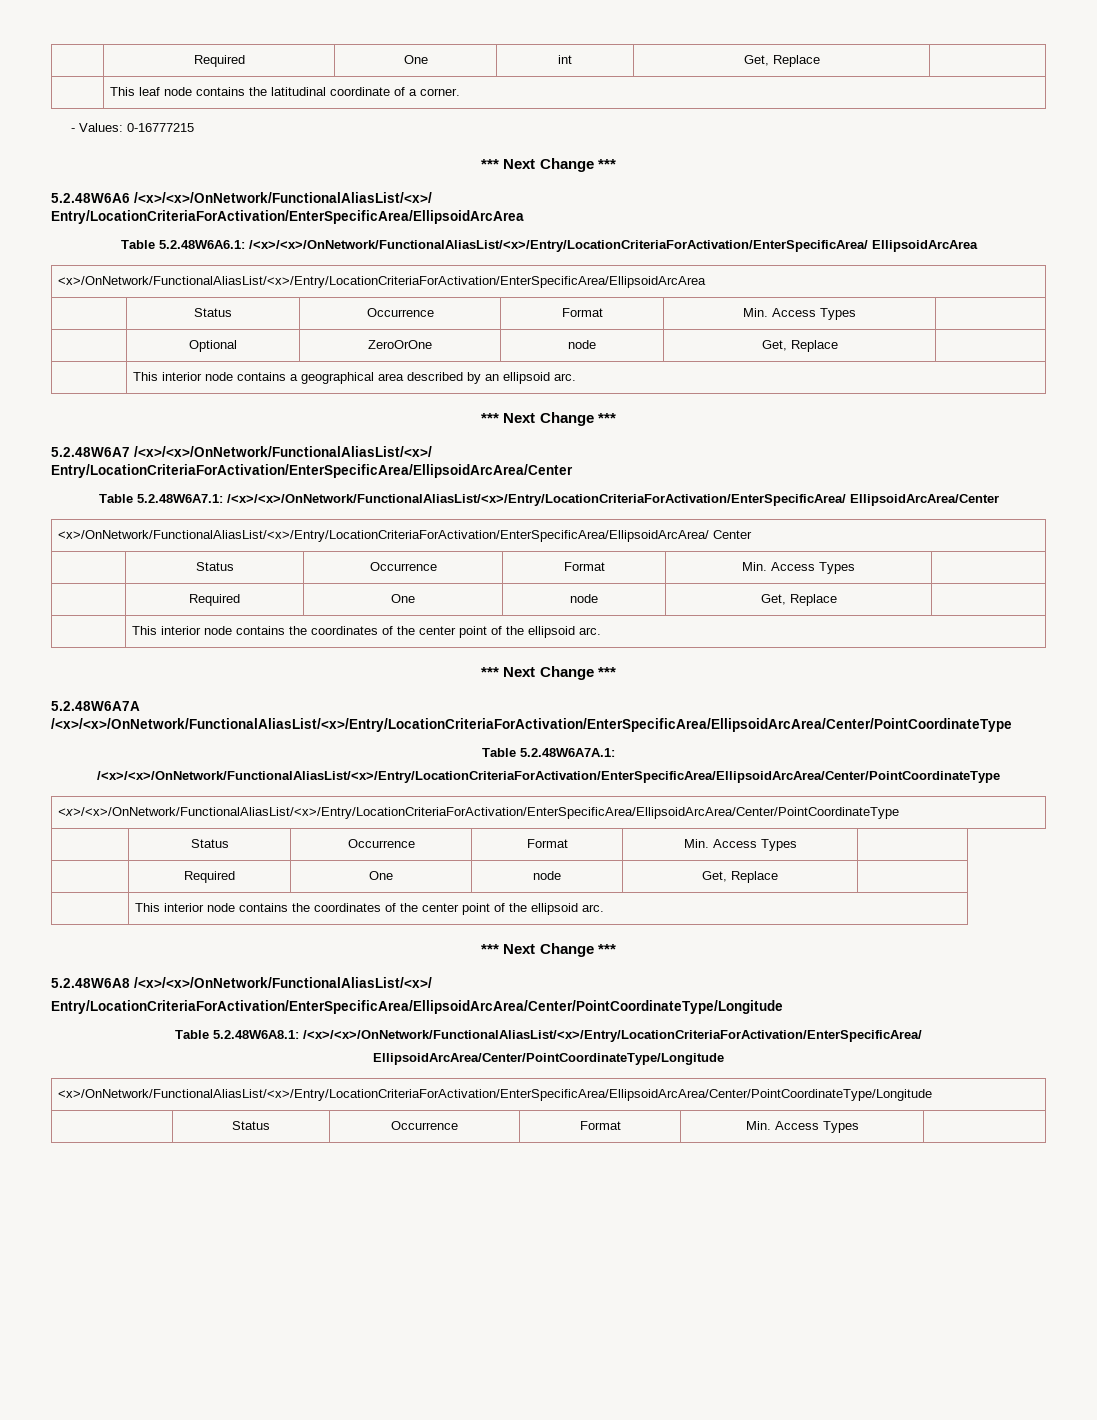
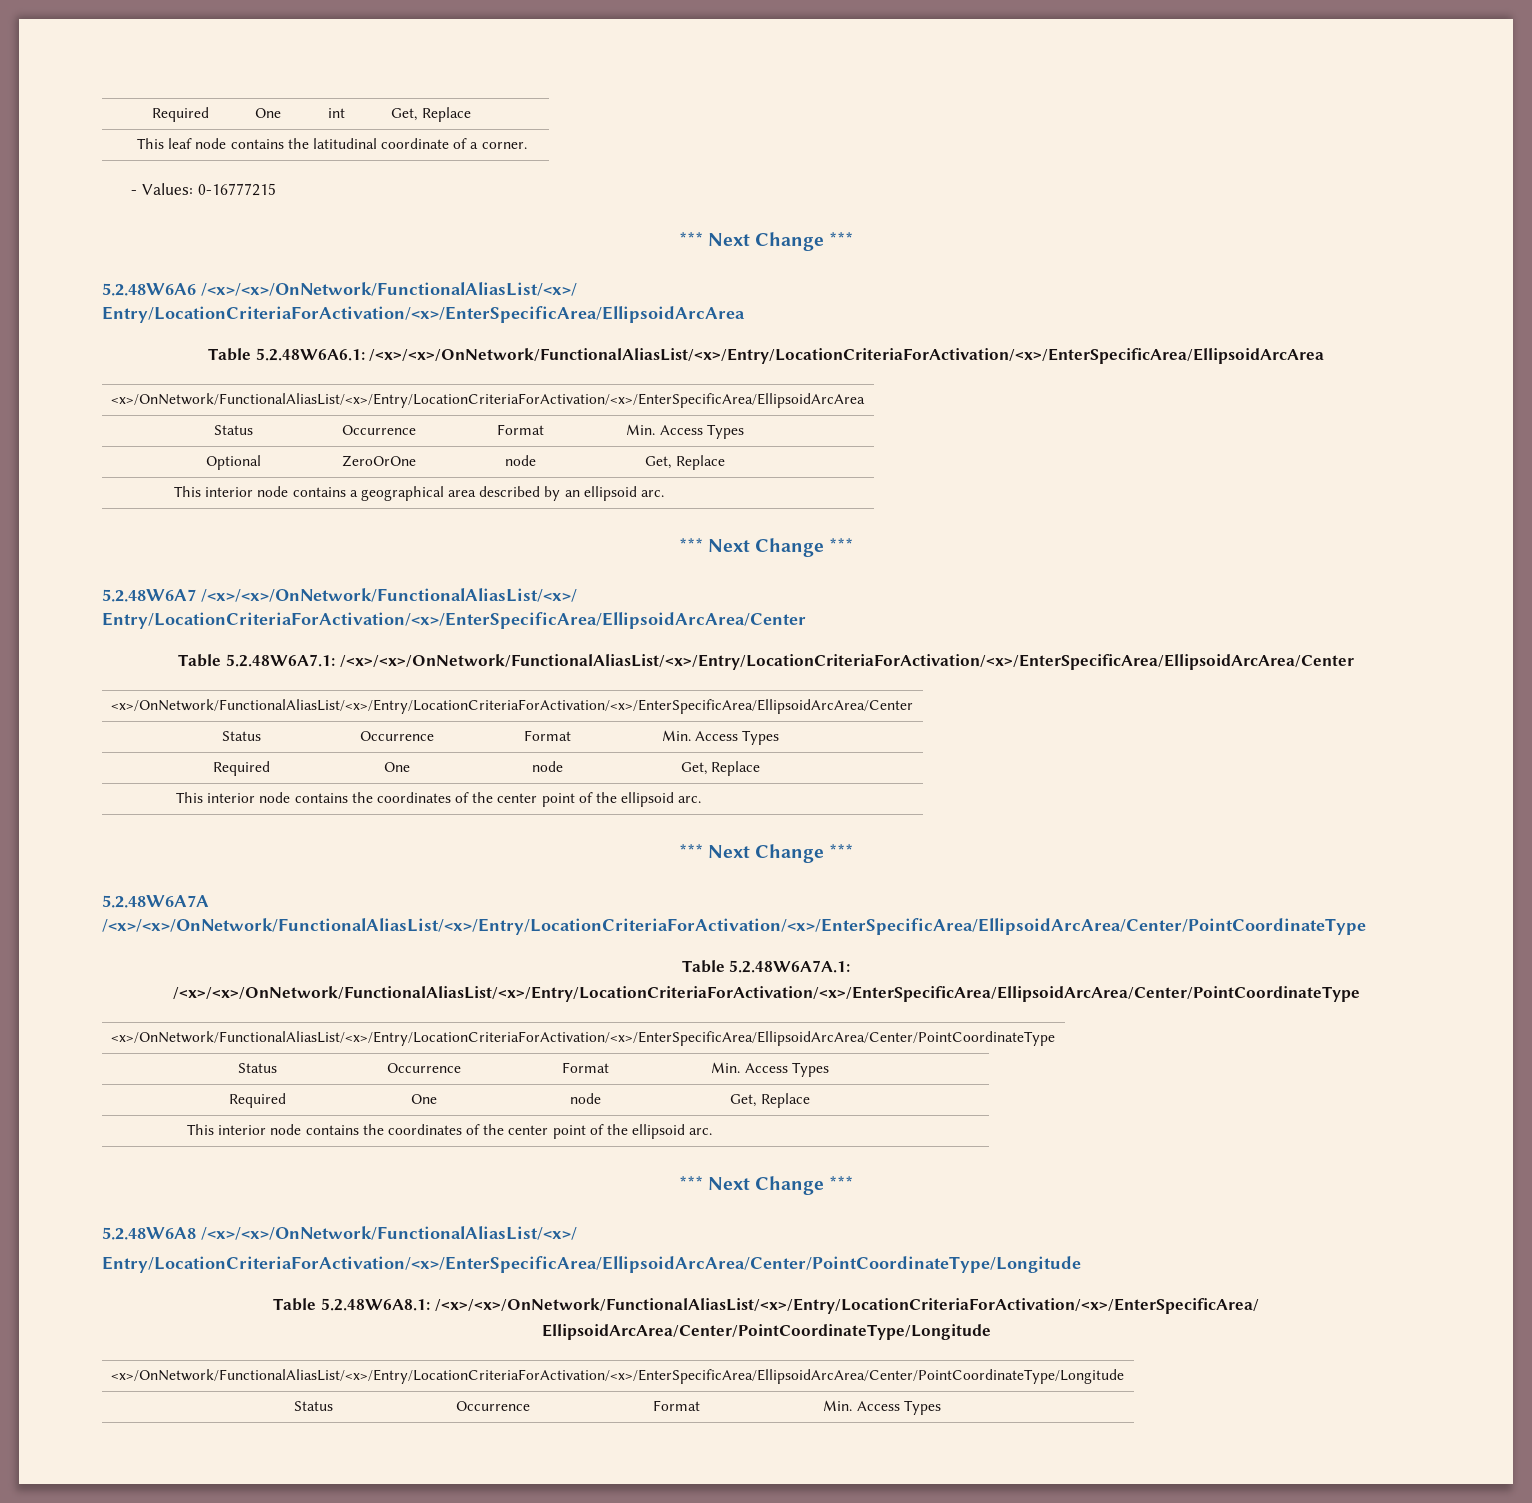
- Entry/LocationCriteriaForActivation/EnterSpecificArea/EllipsoidArcArea
+ Entry/LocationCriteriaForActivation/<x>/EnterSpecificArea/EllipsoidArcArea
- Table 5.2.48W6A6.1: /<x>/<x>/OnNetwork/FunctionalAliasList/<x>/Entry/LocationCriteriaForActivation/EnterSpecificArea/ EllipsoidArcArea
- <x>/OnNetwork/FunctionalAliasList/<x>/Entry/LocationCriteriaForActivation/EnterSpecificArea/EllipsoidArcArea
+ Table 5.2.48W6A6.1: /<x>/<x>/OnNetwork/FunctionalAliasList/<x>/Entry/LocationCriteriaForActivation/<x>/EnterSpecificArea/EllipsoidArcArea
+ <x>/OnNetwork/FunctionalAliasList/<x>/Entry/LocationCriteriaForActivation/<x>/EnterSpecificArea/EllipsoidArcArea
- Entry/LocationCriteriaForActivation/EnterSpecificArea/EllipsoidArcArea/Center
+ Entry/LocationCriteriaForActivation/<x>/EnterSpecificArea/EllipsoidArcArea/Center
- Table 5.2.48W6A7.1: /<x>/<x>/OnNetwork/FunctionalAliasList/<x>/Entry/LocationCriteriaForActivation/EnterSpecificArea/ EllipsoidArcArea/Center
- <x>/OnNetwork/FunctionalAliasList/<x>/Entry/LocationCriteriaForActivation/EnterSpecificArea/EllipsoidArcArea/ Center
+ Table 5.2.48W6A7.1: /<x>/<x>/OnNetwork/FunctionalAliasList/<x>/Entry/LocationCriteriaForActivation/<x>/EnterSpecificArea/EllipsoidArcArea/Center
+ <x>/OnNetwork/FunctionalAliasList/<x>/Entry/LocationCriteriaForActivation/<x>/EnterSpecificArea/EllipsoidArcArea/Center
- 5.2.48W6A7A /<x>/<x>/OnNetwork/FunctionalAliasList/<x>/Entry/LocationCriteriaForActivation/EnterSpecificArea/EllipsoidArcArea/Center/PointCoordinateType
+ 5.2.48W6A7A /<x>/<x>/OnNetwork/FunctionalAliasList/<x>/Entry/LocationCriteriaForActivation/<x>/EnterSpecificArea/EllipsoidArcArea/Center/PointCoordinateType
- Table 5.2.48W6A7A.1: /<x>/<x>/OnNetwork/FunctionalAliasList/<x>/Entry/LocationCriteriaForActivation/EnterSpecificArea/EllipsoidArcArea/Center/PointCoordinateType
- <x>/<x>/OnNetwork/FunctionalAliasList/<x>/Entry/LocationCriteriaForActivation/EnterSpecificArea/EllipsoidArcArea/Center/PointCoordinateType
+ Table 5.2.48W6A7A.1: /<x>/<x>/OnNetwork/FunctionalAliasList/<x>/Entry/LocationCriteriaForActivation/<x>/EnterSpecificArea/EllipsoidArcArea/Center/PointCoordinateType
+ <x>/OnNetwork/FunctionalAliasList/<x>/Entry/LocationCriteriaForActivation/<x>/EnterSpecificArea/EllipsoidArcArea/Center/PointCoordinateType
- Entry/LocationCriteriaForActivation/EnterSpecificArea/EllipsoidArcArea/Center/PointCoordinateType/Longitude
+ Entry/LocationCriteriaForActivation/<x>/EnterSpecificArea/EllipsoidArcArea/Center/PointCoordinateType/Longitude
- Table 5.2.48W6A8.1: /<x>/<x>/OnNetwork/FunctionalAliasList/<x>/Entry/LocationCriteriaForActivation/EnterSpecificArea/ EllipsoidArcArea/Center/PointCoordinateType/Longitude
+ Table 5.2.48W6A8.1: /<x>/<x>/OnNetwork/FunctionalAliasList/<x>/Entry/LocationCriteriaForActivation/<x>/EnterSpecificArea/ EllipsoidArcArea/Center/PointCoordinateType/Longitude
- <x>/OnNetwork/FunctionalAliasList/<x>/Entry/LocationCriteriaForActivation/EnterSpecificArea/EllipsoidArcArea/Center/PointCoordinateType/Longitude
+ <x>/OnNetwork/FunctionalAliasList/<x>/Entry/LocationCriteriaForActivation/<x>/EnterSpecificArea/EllipsoidArcArea/Center/PointCoordinateType/Longitude

